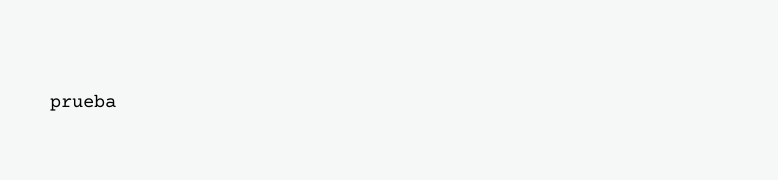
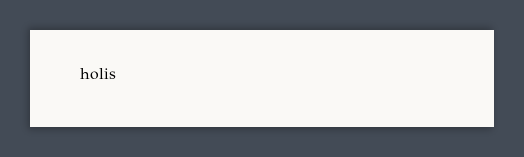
- prueba
+ holis

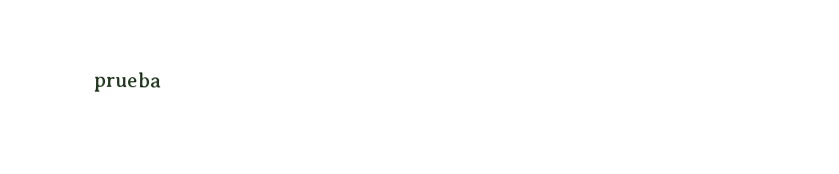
- holis
+ prueba

